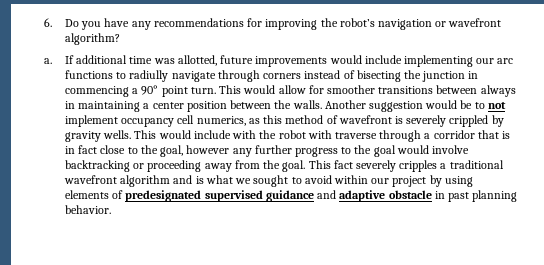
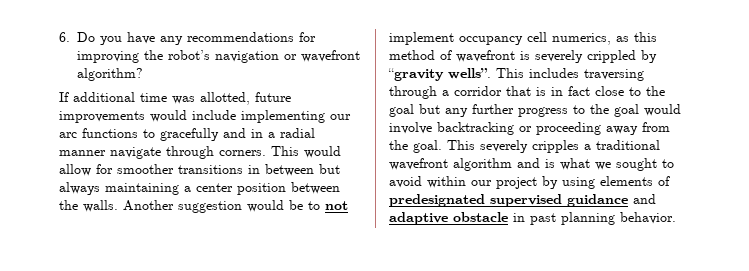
- a. If additional time was allotted, future improvements would include implementing our arc functions to radiully navigate through corners instead of bisecting the junction in commencing a 90° point turn.
+ If additional time was allotted, future improvements would include implementing our arc functions to gracefully and in a radial manner navigate through corners.
- This would allow for smoother transitions between always in maintaining a center position between the walls.
+ This would allow for smoother transitions in between but always maintaining a center position between the walls.
- Another suggestion would be to not implement occupancy cell numerics, as this method of wavefront is severely crippled by gravity wells. This would include with the robot with traverse through a corridor that is in fact close to the goal, however any further progress to the goal would involve backtracking or proceeding away from the goal.
+ Another suggestion would be to not implement occupancy cell numerics, as this method of wavefront is severely crippled by “gravity wells”. This includes traversing through a corridor that is in fact close to the goal but any further progress to the goal would involve backtracking or proceeding away from the goal.
- This fact severely cripples a traditional wavefront algorithm and is what we sought to avoid within our project by using elements of predesignated supervised guidance and adaptive obstacle in past planning behavior.
+ This severely cripples a traditional wavefront algorithm and is what we sought to avoid within our project by using elements of predesignated supervised guidance and adaptive obstacle in past planning behavior.

